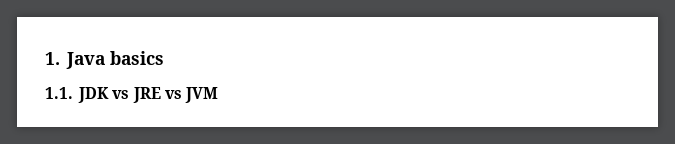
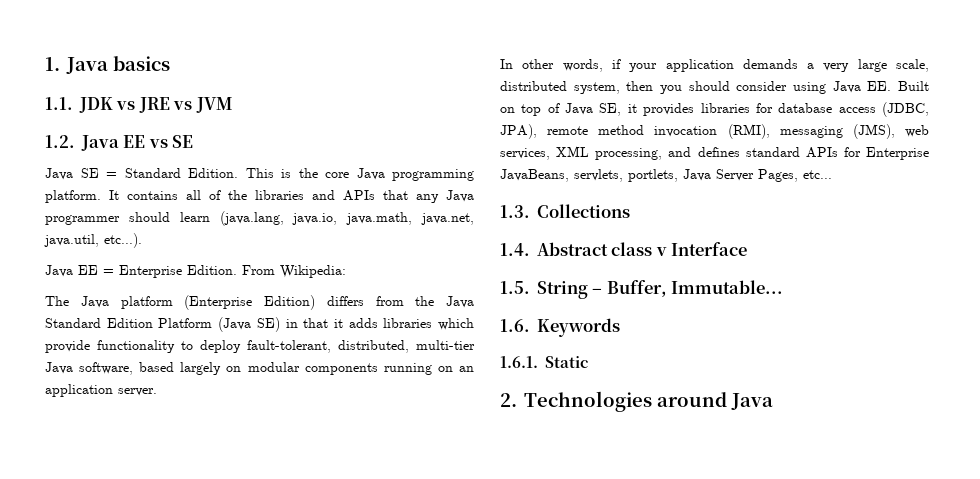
+ 1.2. Java EE vs SE
+ Java SE = Standard Edition. This is the core Java programming platform. It contains all of the libraries and APIs that any Java programmer should learn (java.lang, java.io, java.math, java.net, java.util, etc...).
+ Java EE = Enterprise Edition. From Wikipedia:
+ The Java platform (Enterprise Edition) differs from the Java Standard Edition Platform (Java SE) in that it adds libraries which provide functionality to deploy fault-tolerant, distributed, multi-tier Java software, based largely on modular components running on an application server.
+ In other words, if your application demands a very large scale, distributed system, then you should consider using Java EE. Built on top of Java SE, it provides libraries for database access (JDBC, JPA), remote method invocation (RMI), messaging (JMS), web services, XML processing, and defines standard APIs for Enterprise JavaBeans, servlets, portlets, Java Server Pages, etc...
+ 1.3. Collections
+ 1.4. Abstract class v Interface
+ 1.5. String – Buffer, Immutable...
+ 1.6. Keywords
+ 1.6.1. Static
+ 2. Technologies around Java

